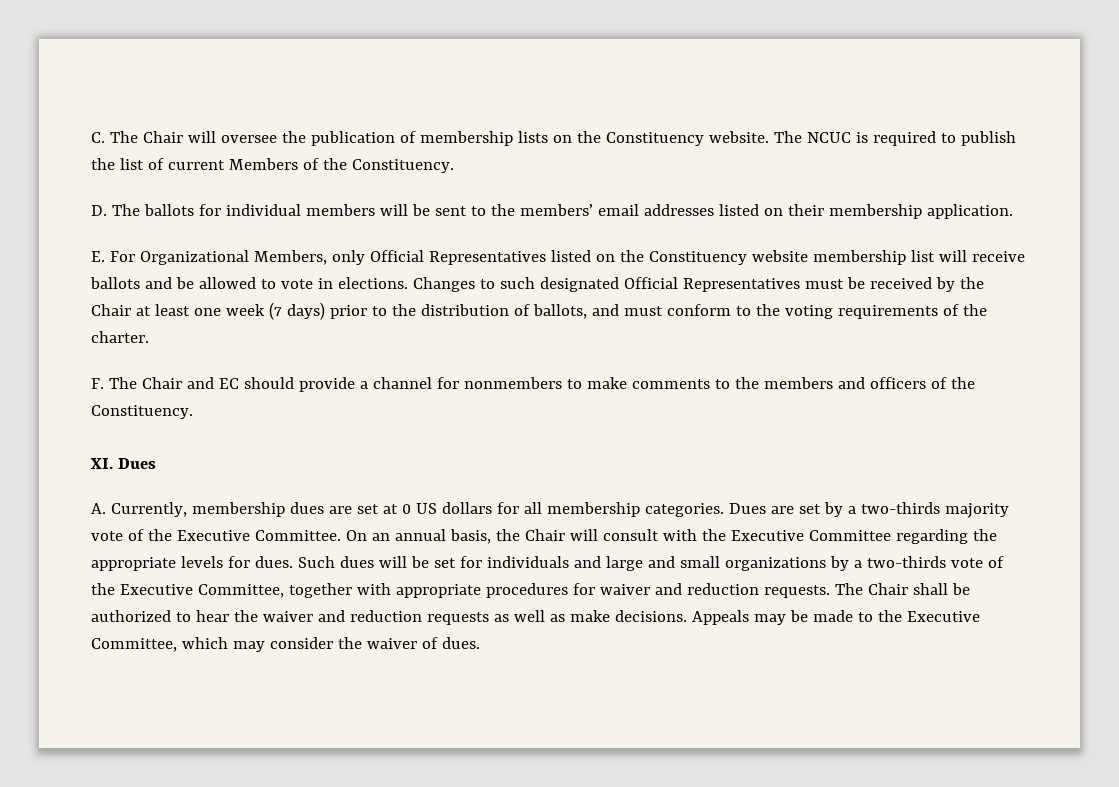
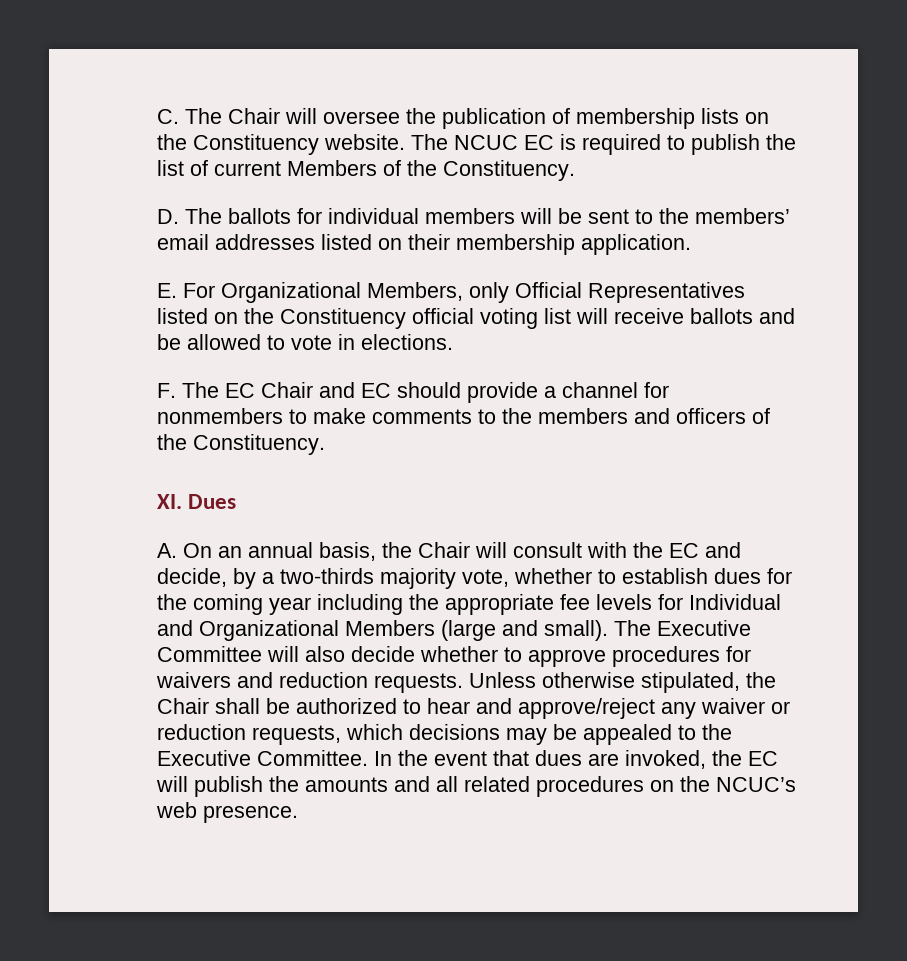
- The NCUC is required to publish the list of current Members of the Constituency.
+ The NCUC EC is required to publish the list of current Members of the Constituency.
- E. For Organizational Members, only Official Representatives listed on the Constituency website membership list will receive ballots and be allowed to vote in elections. Changes to such designated Official Representatives must be received by the Chair at least one week (7 days) prior to the distribution of ballots, and must conform to the voting requirements of the charter.
+ E. For Organizational Members, only Official Representatives listed on the Constituency official voting list will receive ballots and be allowed to vote in elections.
- F. The Chair and EC should provide a channel for nonmembers to make comments to the members and officers of the Constituency.
+ F. The EC Chair and EC should provide a channel for nonmembers to make comments to the members and officers of the Constituency.
- A. Currently, membership dues are set at 0 US dollars for all membership categories. Dues are set by a two-thirds majority vote of the Executive Committee. On an annual basis, the Chair will consult with the Executive Committee regarding the appropriate levels for dues. Such dues will be set for individuals and large and small organizations by a two-thirds vote of the Executive Committee, together with appropriate procedures for waiver and reduction requests.
+ A. On an annual basis, the Chair will consult with the EC and decide, by a two-thirds majority vote, whether to establish dues for the coming year including the appropriate fee levels for Individual and Organizational Members (large and small). The Executive Committee will also decide whether to approve procedures for waivers and reduction requests.
- The Chair shall be authorized to hear the waiver and reduction requests as well as make decisions. Appeals may be made to the Executive Committee, which may consider the waiver of dues.
+ Unless otherwise stipulated, the Chair shall be authorized to hear and approve/reject any waiver or reduction requests, which decisions may be appealed to the Executive Committee. In the event that dues are invoked, the EC will publish the amounts and all related procedures on the NCUC’s web presence.

